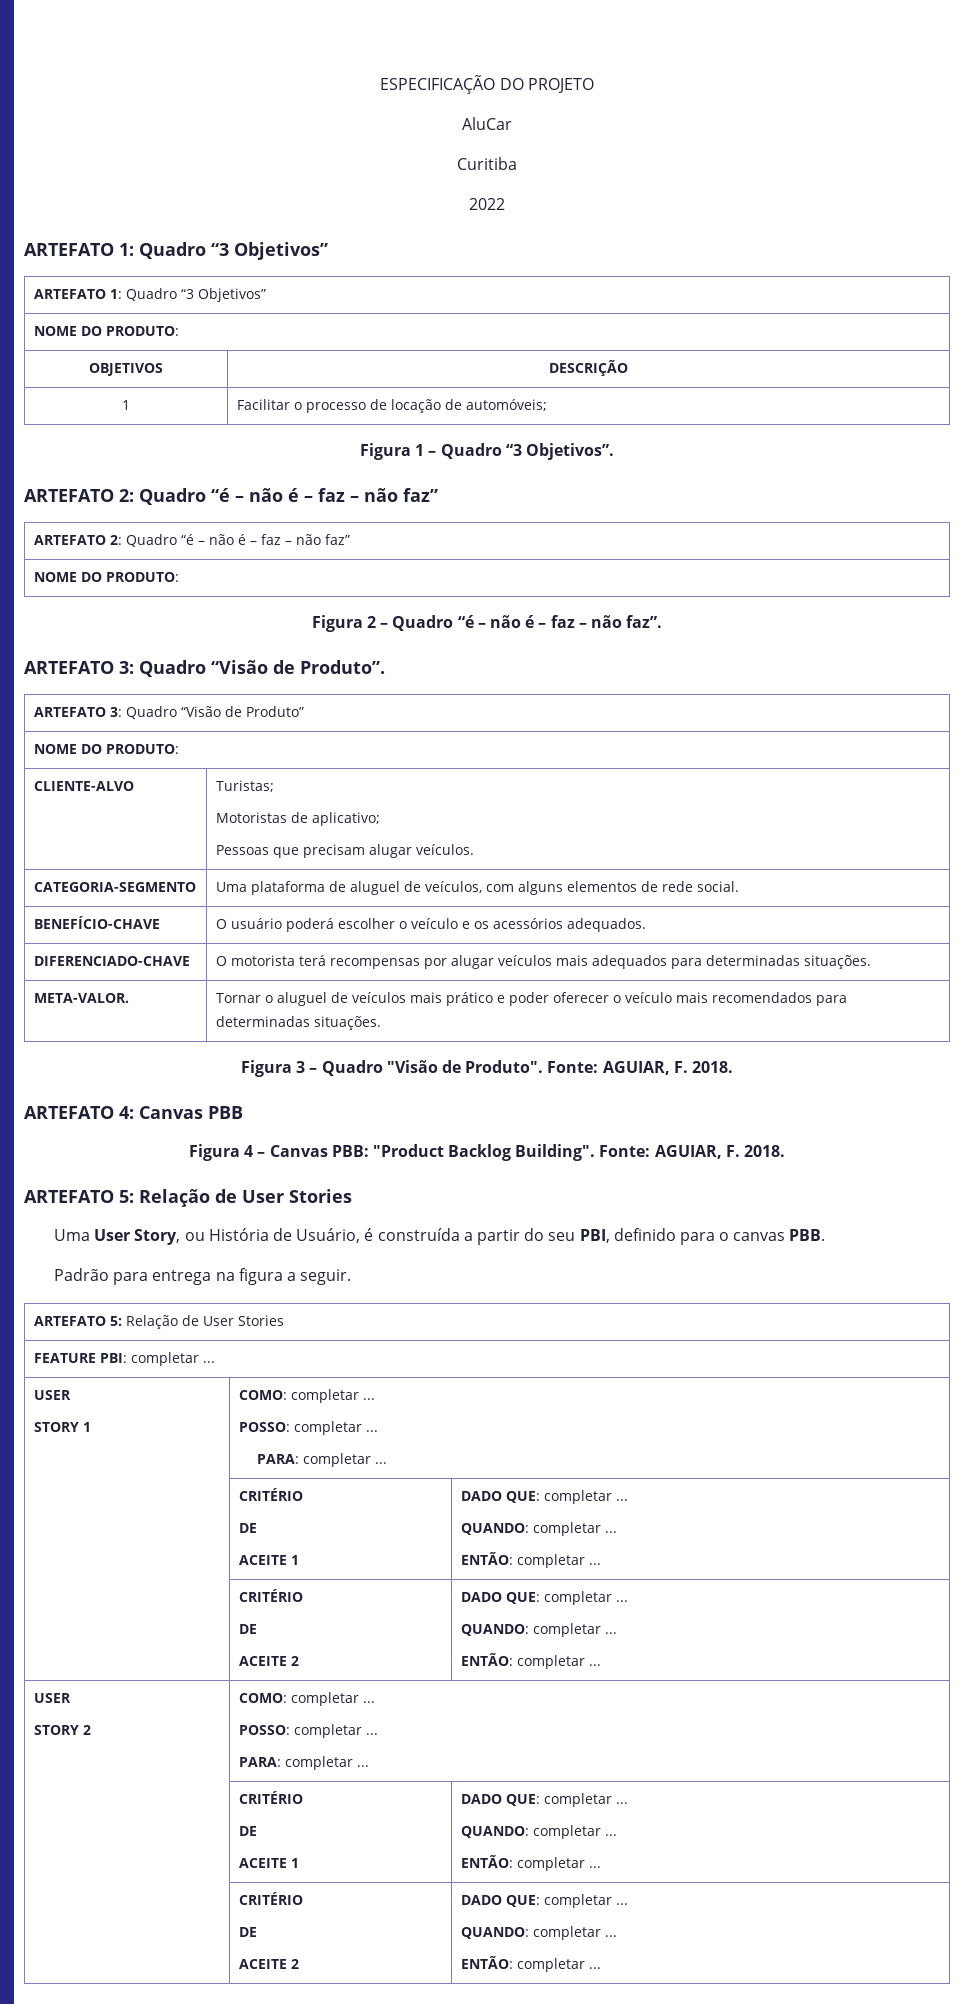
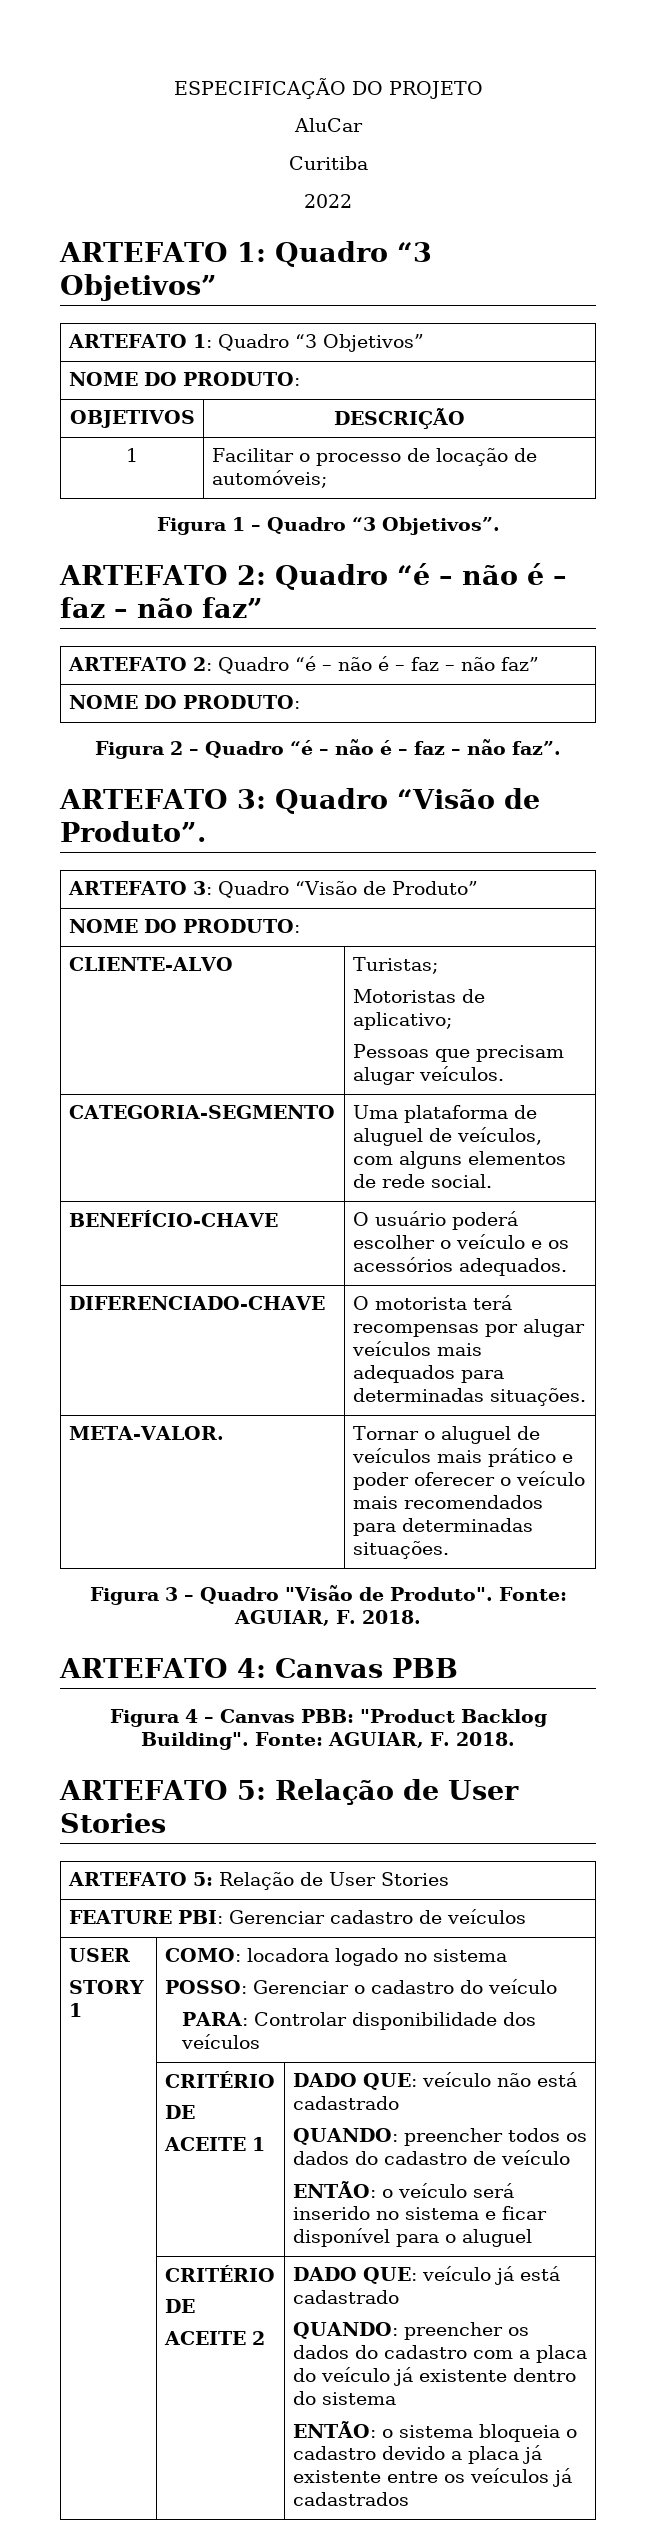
- Uma User Story, ou História de Usuário, é construída a partir do seu PBI, definido para o canvas PBB.
- Padrão para entrega na figura a seguir.
- FEATURE PBI: completar ...
+ FEATURE PBI: Gerenciar cadastro de veículos
  USER
- STORY 1 | COMO: completar ...
- POSSO: completar ...
- PARA: completar ...
+ STORY 1 | COMO: locadora logado no sistema
+ POSSO: Gerenciar o cadastro do veículo
+ PARA: Controlar disponibilidade dos veículos
  | CRITÉRIO
  DE
- ACEITE 1 | DADO QUE: completar ...
- QUANDO: completar ...
- ENTÃO: completar ...
+ ACEITE 1 | DADO QUE: veículo não está cadastrado
+ QUANDO: preencher todos os dados do cadastro de veículo
+ ENTÃO: o veículo será inserido no sistema e ficar disponível para o aluguel
  | CRITÉRIO
  DE
- ACEITE 2 | DADO QUE: completar ...
- QUANDO: completar ...
- ENTÃO: completar ...
- USER
- STORY 2 | COMO: completar ...
- POSSO: completar ...
- PARA: completar ...
- | CRITÉRIO
- DE
- ACEITE 1 | DADO QUE: completar ...
- QUANDO: completar ...
- ENTÃO: completar ...
- | CRITÉRIO
- DE
- ACEITE 2 | DADO QUE: completar ...
- QUANDO: completar ...
- ENTÃO: completar ...
+ ACEITE 2 | DADO QUE: veículo já está cadastrado
+ QUANDO: preencher os dados do cadastro com a placa do veículo já existente dentro do sistema
+ ENTÃO: o sistema bloqueia o cadastro devido a placa já existente entre os veículos já cadastrados

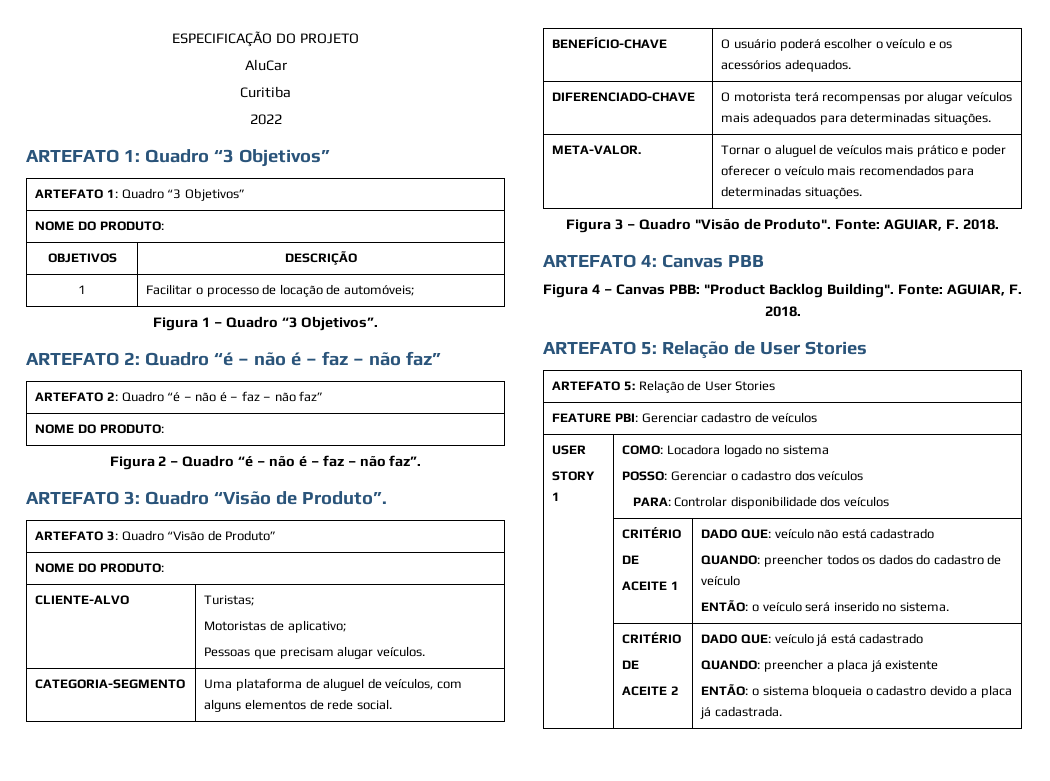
  USER
- STORY 1 | COMO: locadora logado no sistema
- POSSO: Gerenciar o cadastro do veículo
+ STORY 1 | COMO: Locadora logado no sistema
+ POSSO: Gerenciar o cadastro dos veículos
  PARA: Controlar disponibilidade dos veículos
  | CRITÉRIO
  DE
  ACEITE 1 | DADO QUE: veículo não está cadastrado
  QUANDO: preencher todos os dados do cadastro de veículo
- ENTÃO: o veículo será inserido no sistema e ficar disponível para o aluguel
+ ENTÃO: o veículo será inserido no sistema.
- QUANDO: preencher os dados do cadastro com a placa do veículo já existente dentro do sistema
+ QUANDO: preencher a placa já existente
- ENTÃO: o sistema bloqueia o cadastro devido a placa já existente entre os veículos já cadastrados
+ ENTÃO: o sistema bloqueia o cadastro devido a placa já cadastrada.

